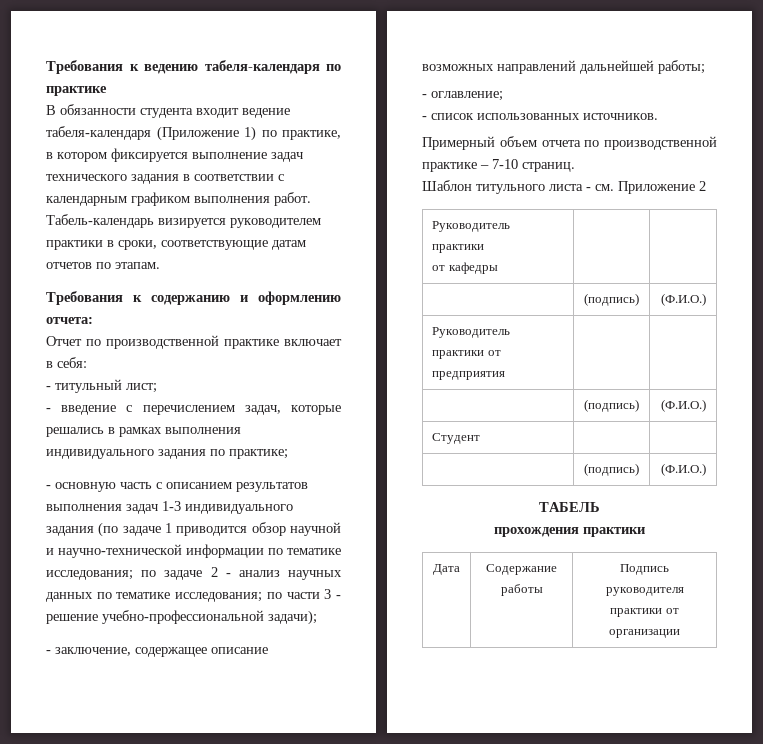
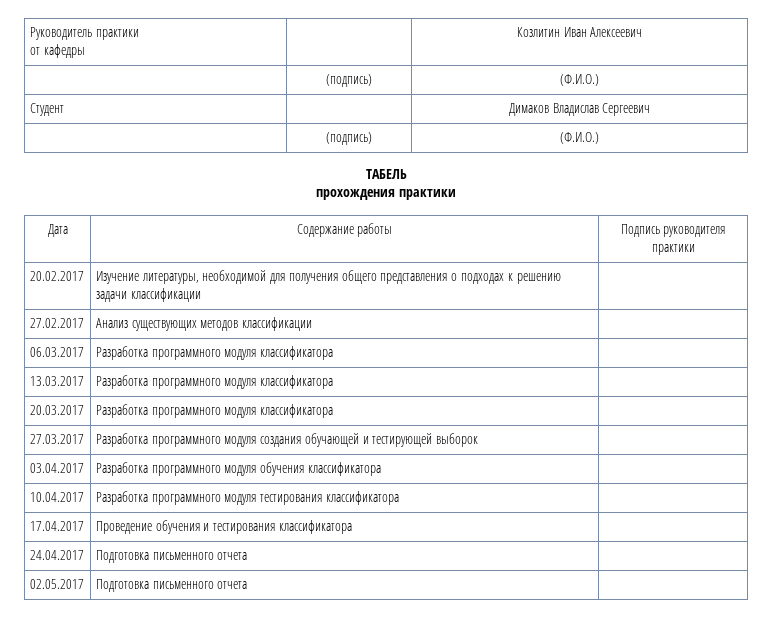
- Требования к ведению табеля-календаря по практике
- В обязанности студента входит ведение табеля-календаря (Приложение 1) по практике, в котором фиксируется выполнение задач технического задания в соответствии с календарным графиком выполнения работ. Табель-календарь визируется руководителем практики в сроки, соответствующие датам отчетов по этапам.
- Требования к содержанию и оформлению отчета:
- Отчет по производственной практике включает в себя:
- - титульный лист;
- - введение с перечислением задач, которые решались в рамках выполнения индивидуального задания по практике;
- - основную часть с описанием результатов выполнения задач 1-3 индивидуального задания (по задаче 1 приводится обзор научной и научно-технической информации по тематике исследования; по задаче 2 - анализ научных данных по тематике исследования; по части 3 - решение учебно-профессиональной задачи);
- - заключение, содержащее описание возможных направлений дальнейшей работы;
- - оглавление;
- - список использованных источников.
- Примерный объем отчета по производственной практике – 7-10 страниц.
- Шаблон титульного листа - см. Приложение 2
  Руководитель практики
- от кафедры | |
- | (подпись) | (Ф.И.О.)
- Руководитель практики от предприятия | |
+ от кафедры | | Козлитин Иван Алексеевич
- Студент | |
+ Студент | | Димаков Владислав Сергеевич
- Дата | Содержание работы | Подпись руководителя практики от организации
+ Дата | Содержание работы | Подпись руководителя практики
+ 20.02.2017 | Изучение литературы, необходимой для получения общего представления о подходах к решению задачи классификации |
+ 27.02.2017 | Анализ существующих методов классификации |
+ 06.03.2017 | Разработка программного модуля классификатора |
+ 13.03.2017 | Разработка программного модуля классификатора |
+ 20.03.2017 | Разработка программного модуля классификатора |
+ 27.03.2017 | Разработка программного модуля создания обучающей и тестирующей выборок |
+ 03.04.2017 | Разработка программного модуля обучения классификатора |
+ 10.04.2017 | Разработка программного модуля тестирования классификатора |
+ 17.04.2017 | Проведение обучения и тестирования классификатора |
+ 24.04.2017 | Подготовка письменного отчета |
+ 02.05.2017 | Подготовка письменного отчета |

